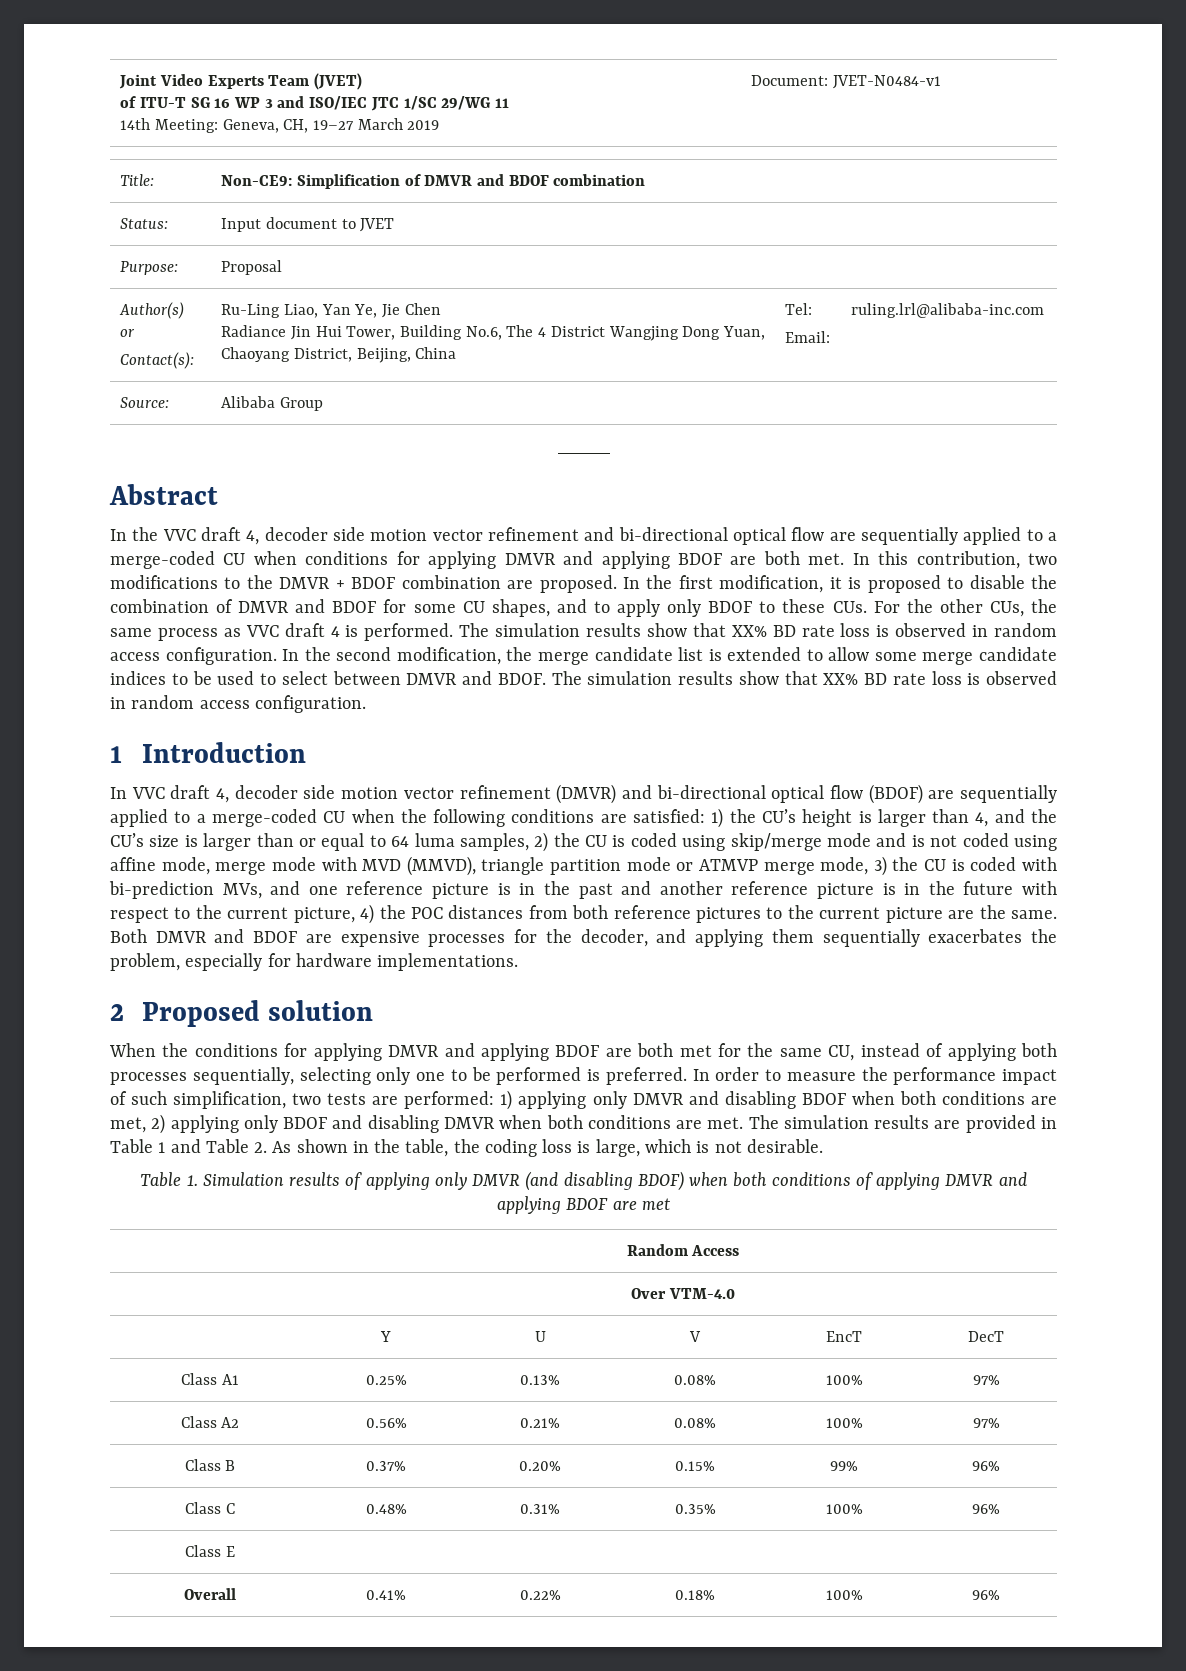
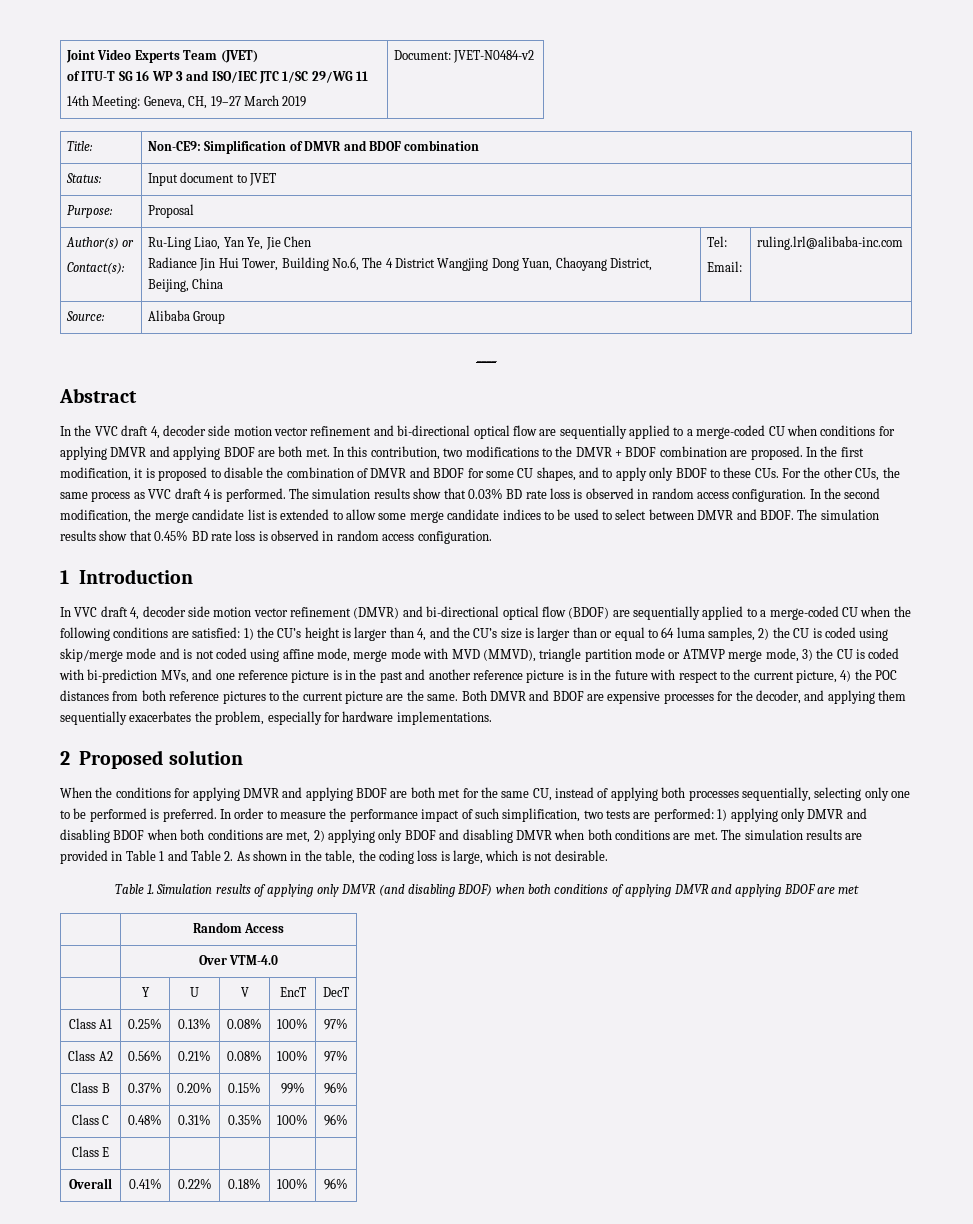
  Joint Video Experts Team (JVET)
  of ITU-T SG 16 WP 3 and ISO/IEC JTC 1/SC 29/WG 11
- 14th Meeting: Geneva, CH, 19–27 March 2019 | Document: JVET-N0484-v1
+ 14th Meeting: Geneva, CH, 19–27 March 2019 | Document: JVET-N0484-v2
- In the first modification, it is proposed to disable the combination of DMVR and BDOF for some CU shapes, and to apply only BDOF to these CUs. For the other CUs, the same process as VVC draft 4 is performed. The simulation results show that XX% BD rate loss is observed in random access configuration.
+ In the first modification, it is proposed to disable the combination of DMVR and BDOF for some CU shapes, and to apply only BDOF to these CUs. For the other CUs, the same process as VVC draft 4 is performed. The simulation results show that 0.03% BD rate loss is observed in random access configuration.
- In the second modification, the merge candidate list is extended to allow some merge candidate indices to be used to select between DMVR and BDOF. The simulation results show that XX% BD rate loss is observed in random access configuration.
+ In the second modification, the merge candidate list is extended to allow some merge candidate indices to be used to select between DMVR and BDOF. The simulation results show that 0.45% BD rate loss is observed in random access configuration.

